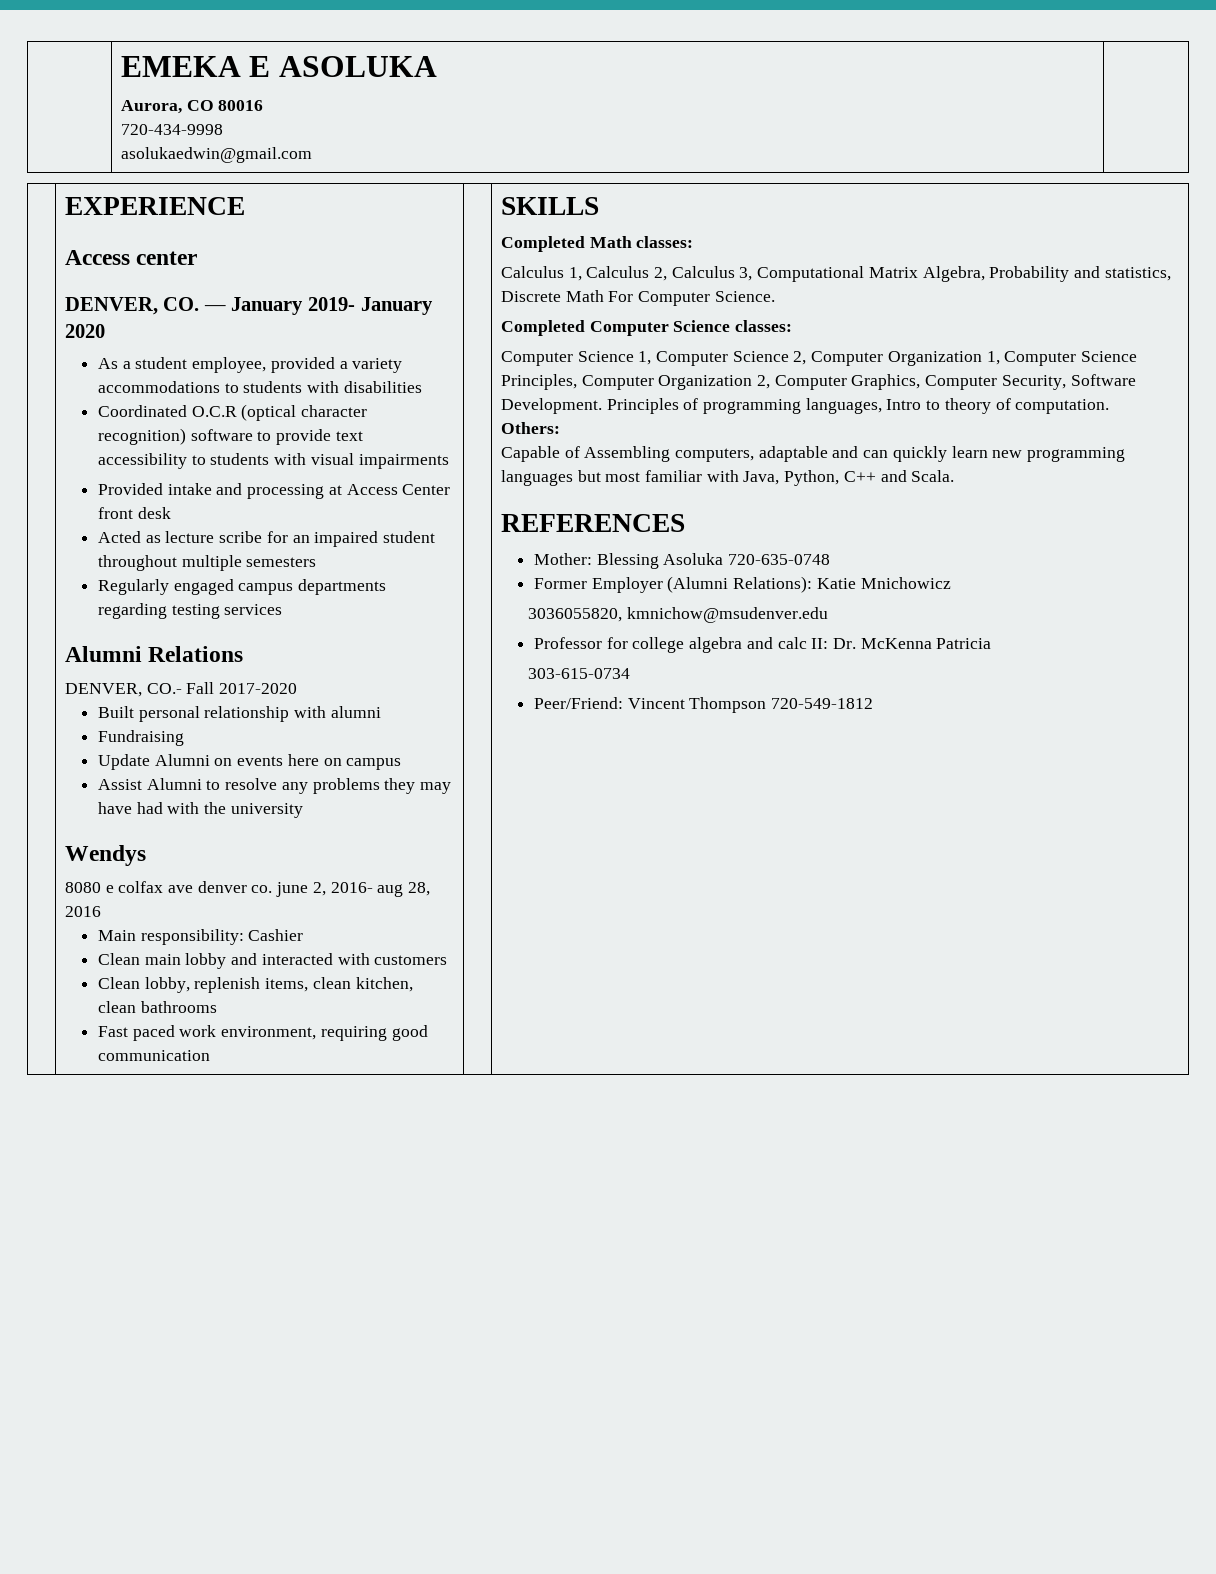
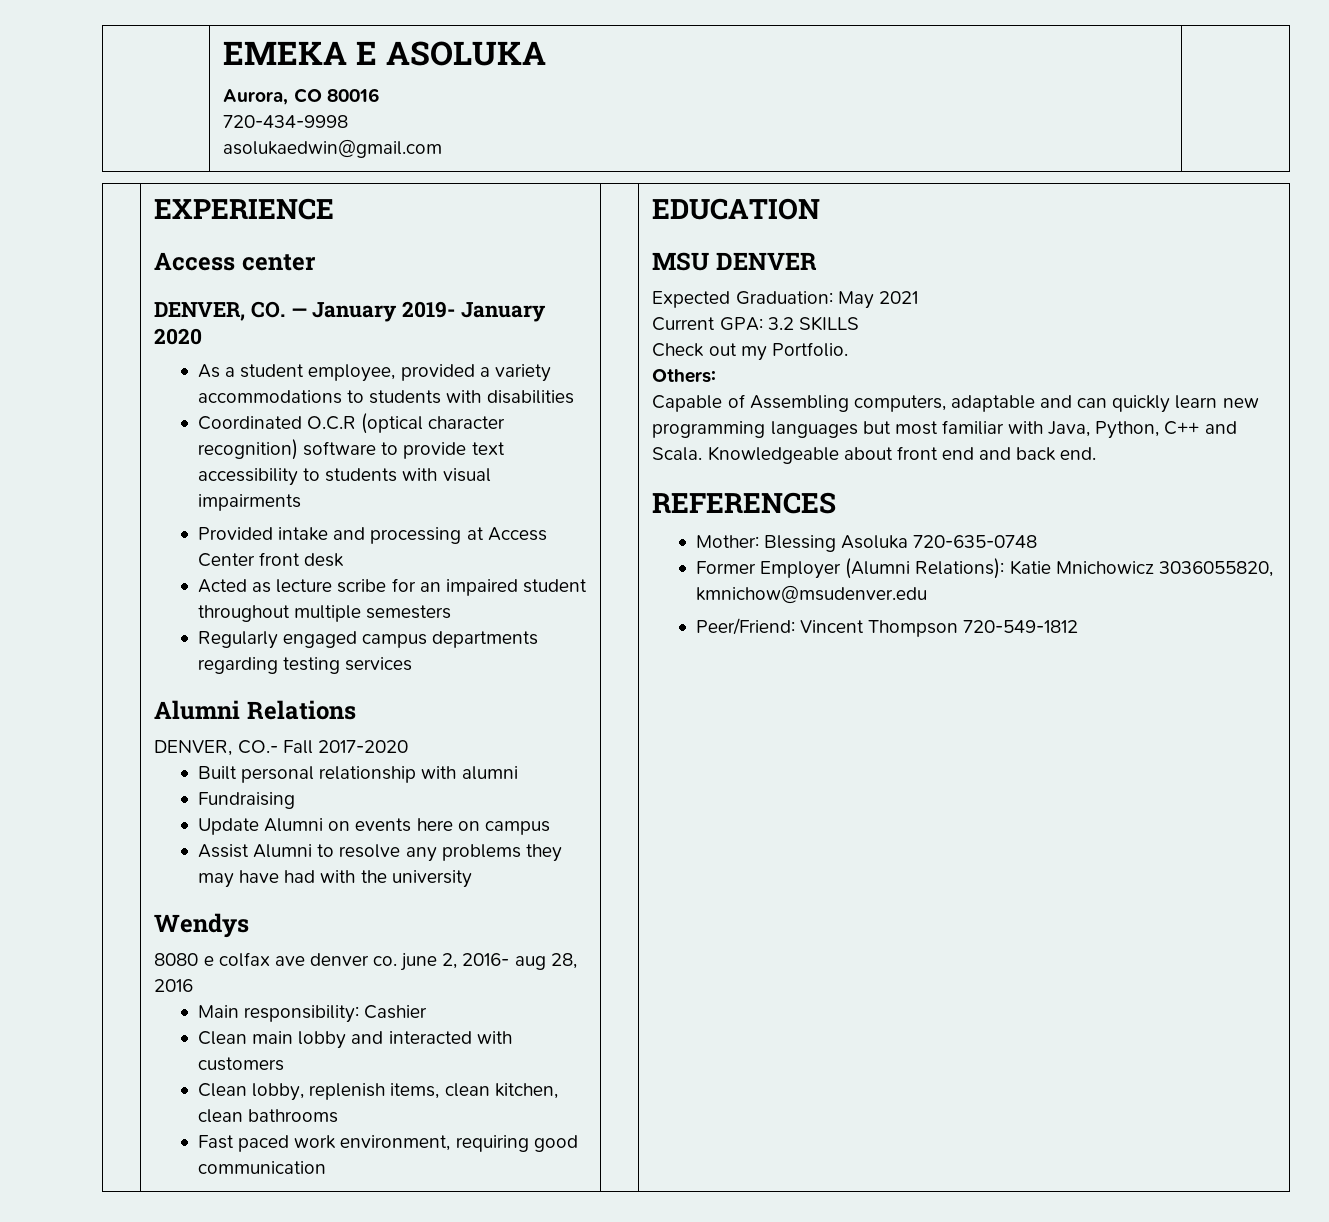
- SKILLS
- Completed Math classes:
- Calculus 1, Calculus 2, Calculus 3, Computational Matrix Algebra, Probability and statistics, Discrete Math For Computer Science.
- Completed Computer Science classes:
- Computer Science 1, Computer Science 2, Computer Organization 1, Computer Science Principles, Computer Organization 2, Computer Graphics, Computer Security, Software Development. Principles of programming languages, Intro to theory of computation.
+ EDUCATION
+ MSU DENVER
+ Expected Graduation: May 2021
+ Current GPA: 3.2 SKILLS
+ Check out my Portfolio.
+ Knowledgeable about front end and back end.
- Former Employer (Alumni Relations): Katie Mnichowicz
- 3036055820, kmnichow@msudenver.edu
+ Former Employer (Alumni Relations): Katie Mnichowicz 3036055820, kmnichow@msudenver.edu
- Professor for college algebra and calc II: Dr. McKenna Patricia
- 303-615-0734

